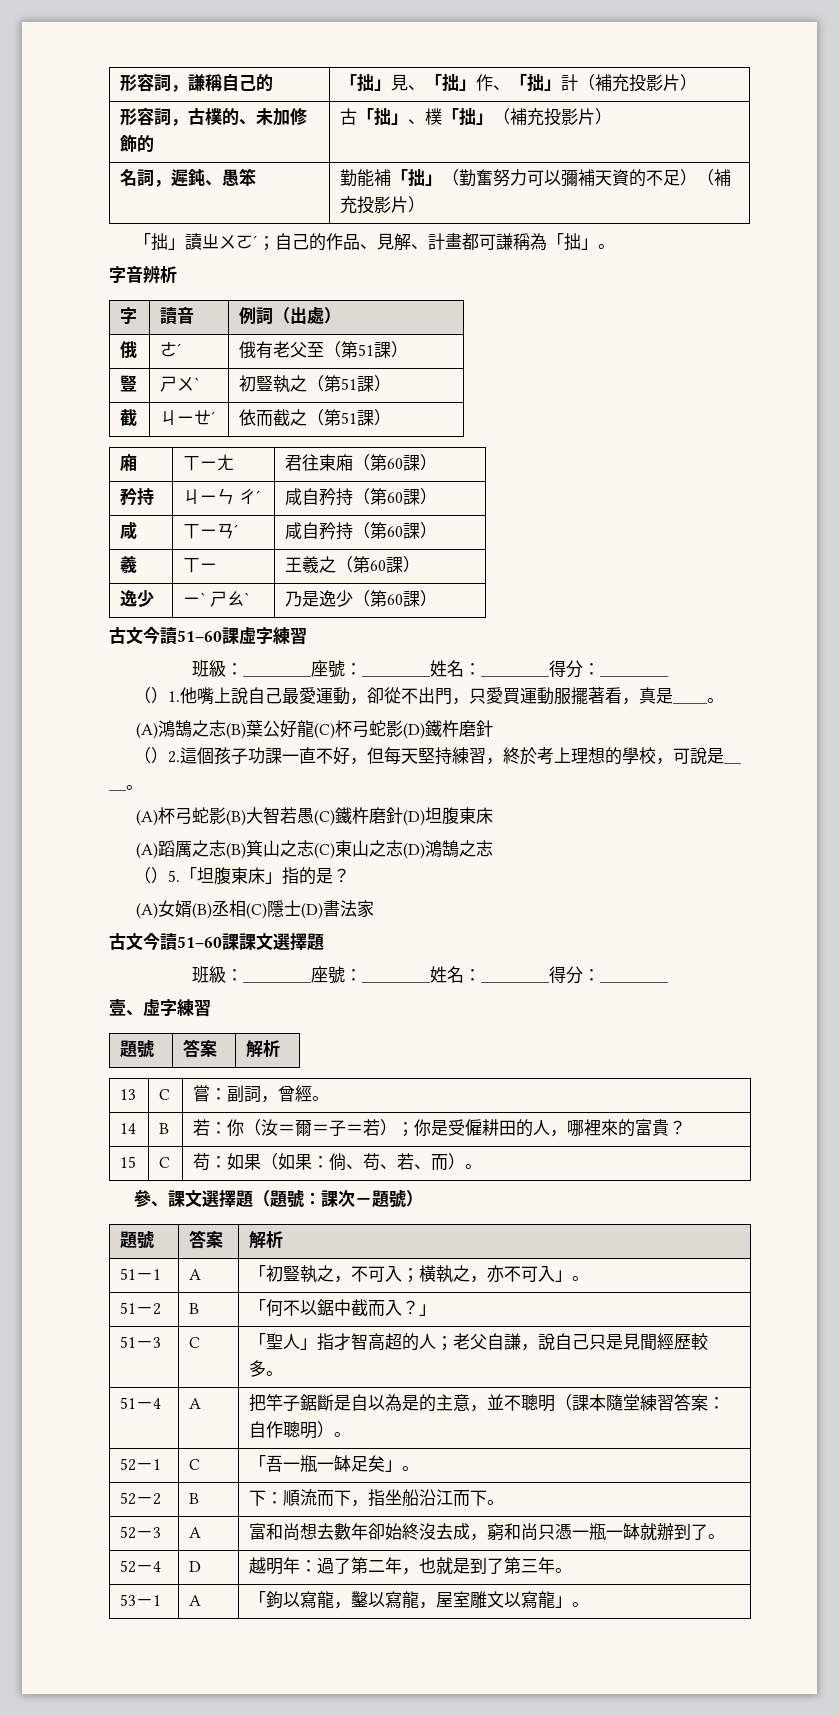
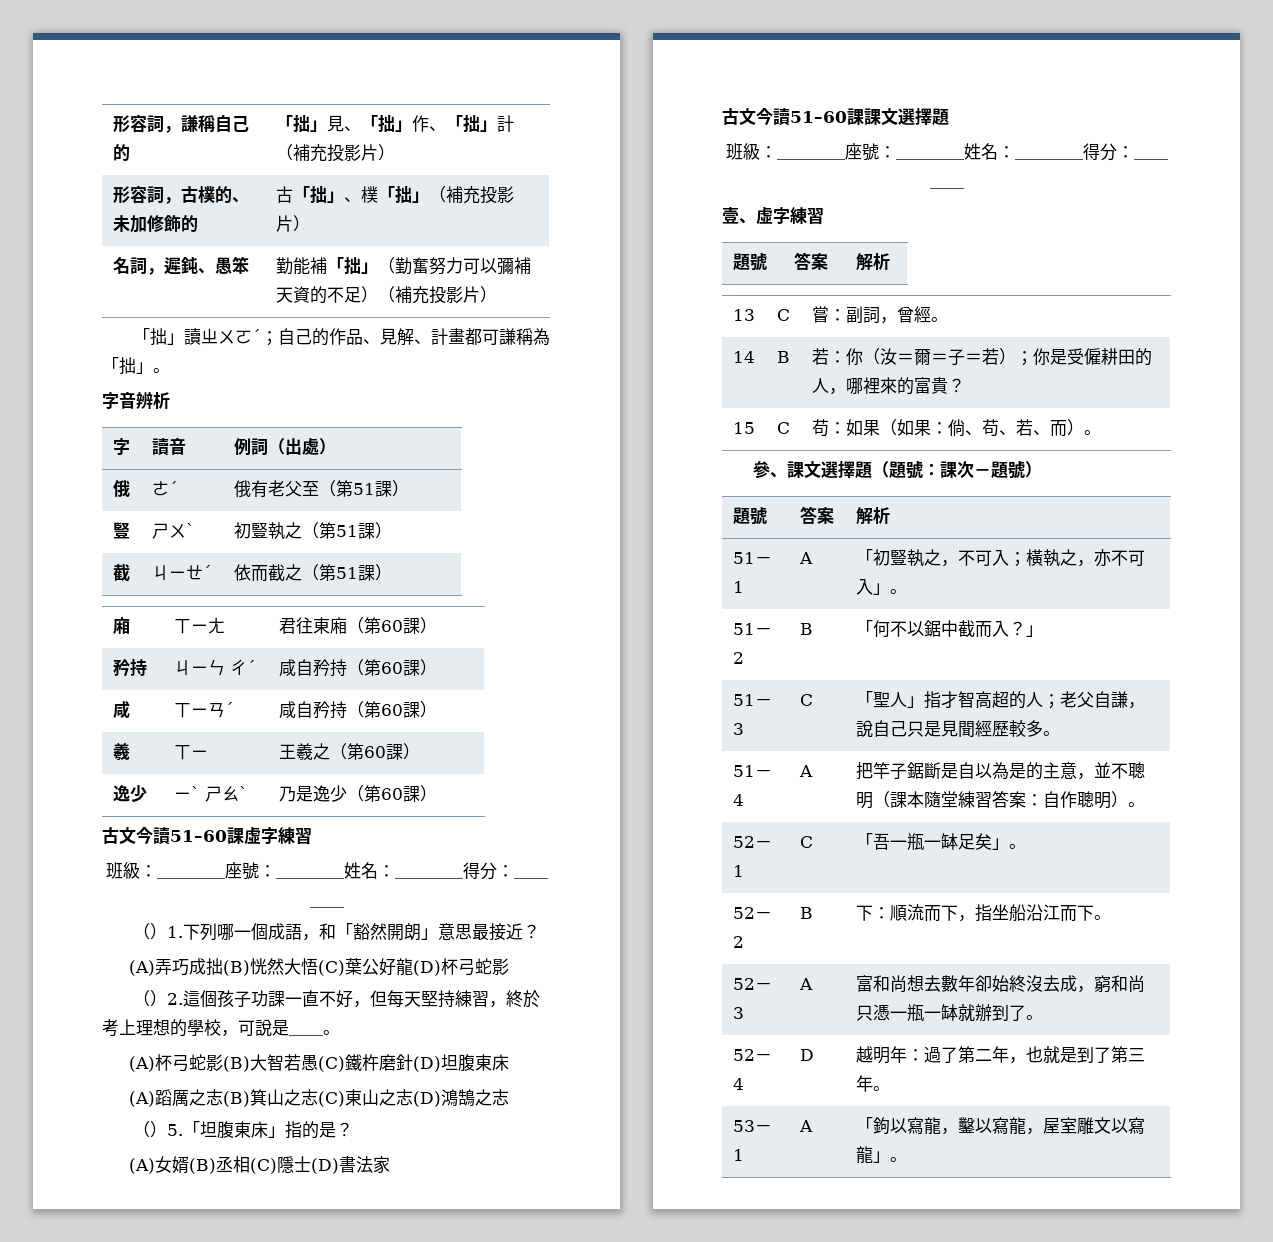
- （）1.他嘴上說自己最愛運動，卻從不出門，只愛買運動服擺著看，真是＿＿。
- (A)鴻鵠之志(B)葉公好龍(C)杯弓蛇影(D)鐵杵磨針
+ （）1.下列哪一個成語，和「豁然開朗」意思最接近？
+ (A)弄巧成拙(B)恍然大悟(C)葉公好龍(D)杯弓蛇影

